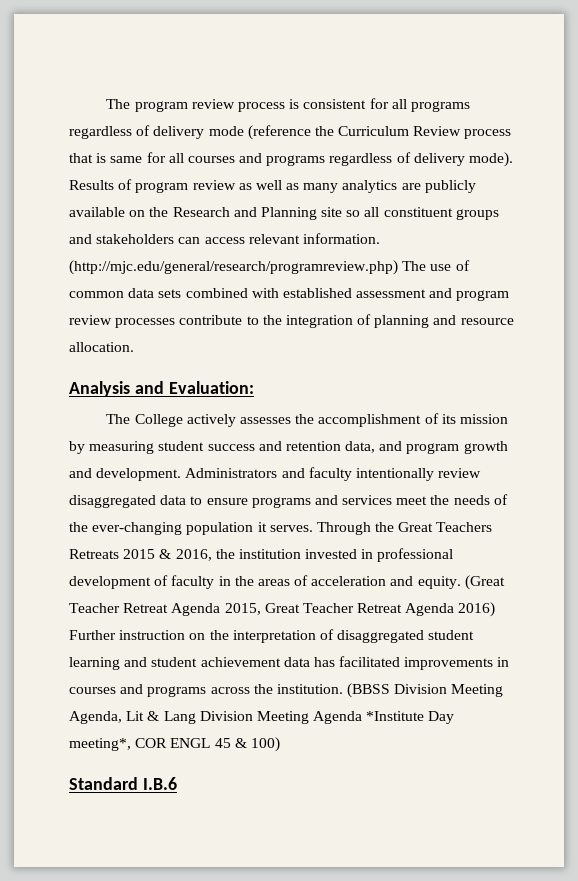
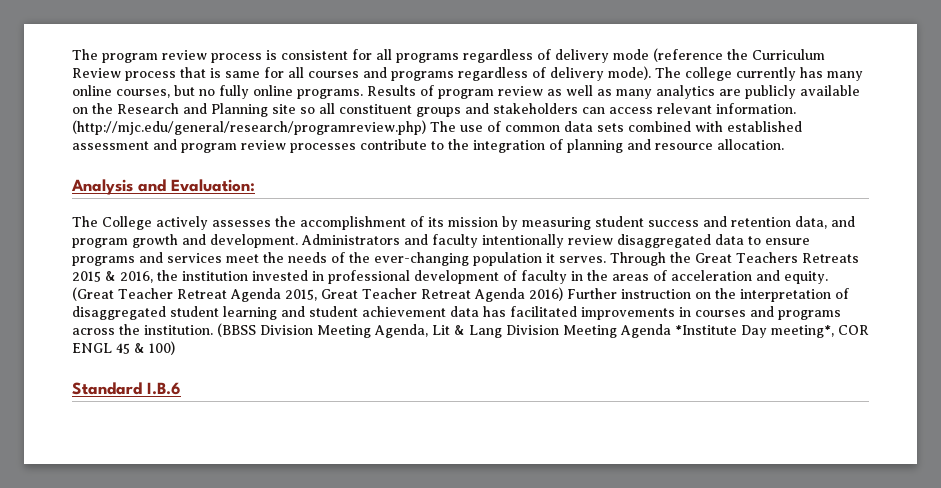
+ The college currently has many online courses, but no fully online programs.

